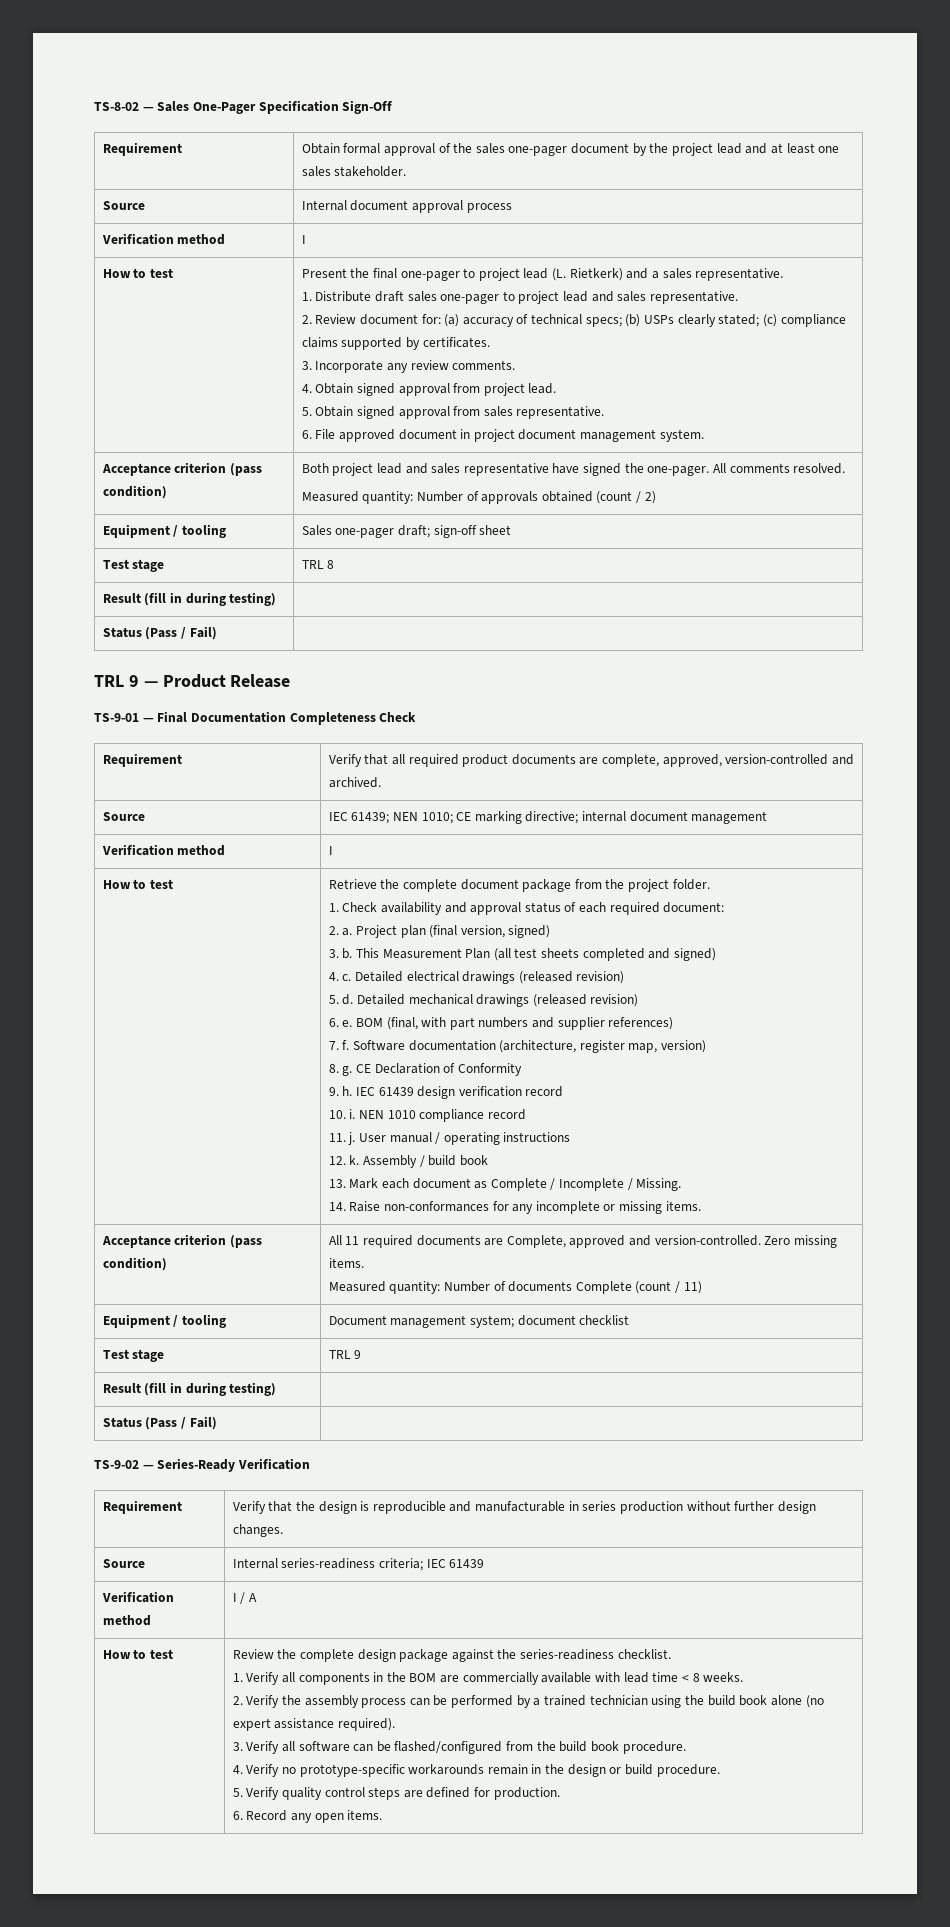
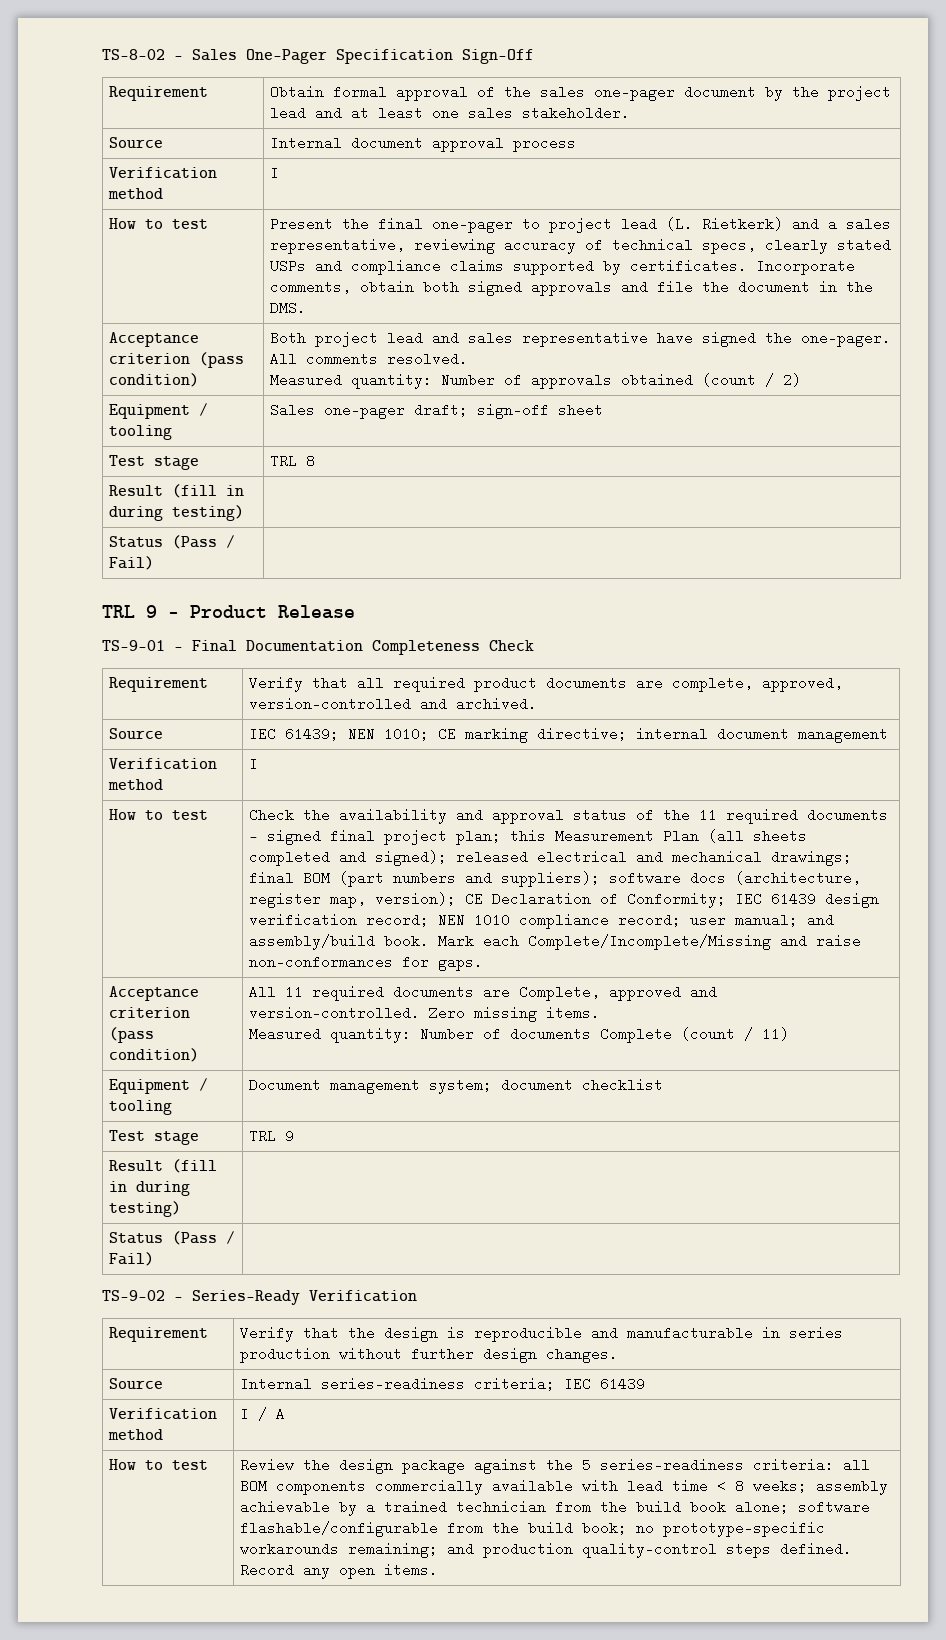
- Present the final one-pager to project lead (L. Rietkerk) and a sales representative.
- 1. Distribute draft sales one-pager to project lead and sales representative.
- 2. Review document for: (a) accuracy of technical specs; (b) USPs clearly stated; (c) compliance claims supported by certificates.
- 3. Incorporate any review comments.
- 4. Obtain signed approval from project lead.
- 5. Obtain signed approval from sales representative.
- 6. File approved document in project document management system.
+ Present the final one-pager to project lead (L. Rietkerk) and a sales representative, reviewing accuracy of technical specs, clearly stated USPs and compliance claims supported by certificates. Incorporate comments, obtain both signed approvals and file the document in the DMS.
- Retrieve the complete document package from the project folder.
- 1. Check availability and approval status of each required document:
- 2. a. Project plan (final version, signed)
- 3. b. This Measurement Plan (all test sheets completed and signed)
- 4. c. Detailed electrical drawings (released revision)
- 5. d. Detailed mechanical drawings (released revision)
- 6. e. BOM (final, with part numbers and supplier references)
- 7. f. Software documentation (architecture, register map, version)
- 8. g. CE Declaration of Conformity
- 9. h. IEC 61439 design verification record
- 10. i. NEN 1010 compliance record
- 11. j. User manual / operating instructions
- 12. k. Assembly / build book
- 13. Mark each document as Complete / Incomplete / Missing.
- 14. Raise non-conformances for any incomplete or missing items.
+ Check the availability and approval status of the 11 required documents — signed final project plan; this Measurement Plan (all sheets completed and signed); released electrical and mechanical drawings; final BOM (part numbers and suppliers); software docs (architecture, register map, version); CE Declaration of Conformity; IEC 61439 design verification record; NEN 1010 compliance record; user manual; and assembly/build book. Mark each Complete/Incomplete/Missing and raise non-conformances for gaps.
- Review the complete design package against the series-readiness checklist.
- 1. Verify all components in the BOM are commercially available with lead time < 8 weeks.
- 2. Verify the assembly process can be performed by a trained technician using the build book alone (no expert assistance required).
- 3. Verify all software can be flashed/configured from the build book procedure.
- 4. Verify no prototype-specific workarounds remain in the design or build procedure.
- 5. Verify quality control steps are defined for production.
- 6. Record any open items.
+ Review the design package against the 5 series-readiness criteria: all BOM components commercially available with lead time < 8 weeks; assembly achievable by a trained technician from the build book alone; software flashable/configurable from the build book; no prototype-specific workarounds remaining; and production quality-control steps defined. Record any open items.

